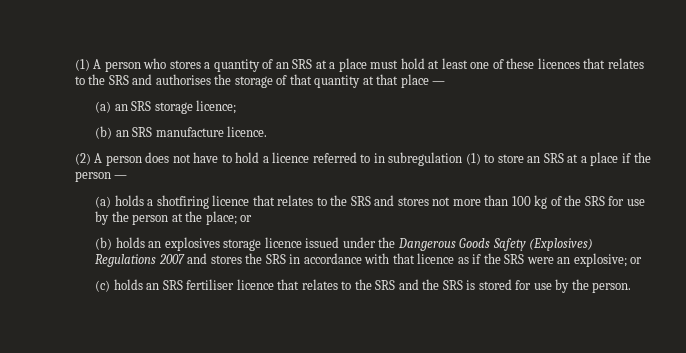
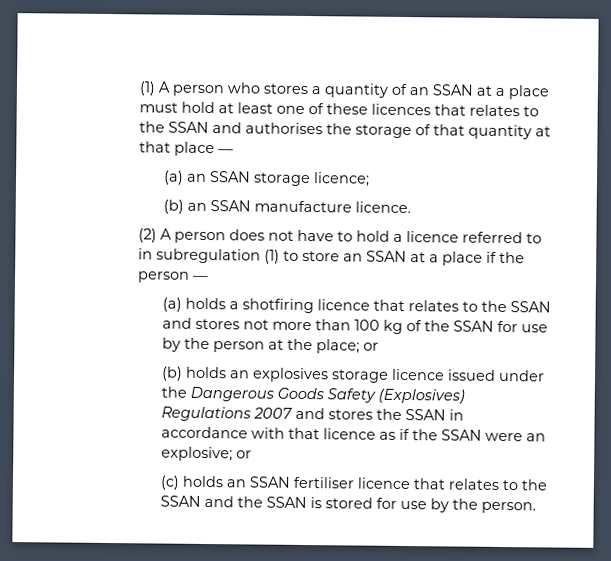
- (1) A person who stores a quantity of an SRS at a place must hold at least one of these licences that relates to the SRS and authorises the storage of that quantity at that place —
+ (1) A person who stores a quantity of an SSAN at a place must hold at least one of these licences that relates to the SSAN and authorises the storage of that quantity at that place —
- (a) an SRS storage licence;
+ (a) an SSAN storage licence;
- (b) an SRS manufacture licence.
+ (b) an SSAN manufacture licence.
- (2) A person does not have to hold a licence referred to in subregulation (1) to store an SRS at a place if the person —
+ (2) A person does not have to hold a licence referred to in subregulation (1) to store an SSAN at a place if the person —
- (a) holds a shotfiring licence that relates to the SRS and stores not more than 100 kg of the SRS for use by the person at the place; or
+ (a) holds a shotfiring licence that relates to the SSAN and stores not more than 100 kg of the SSAN for use by the person at the place; or
- (b) holds an explosives storage licence issued under the Dangerous Goods Safety (Explosives) Regulations 2007 and stores the SRS in accordance with that licence as if the SRS were an explosive; or
+ (b) holds an explosives storage licence issued under the Dangerous Goods Safety (Explosives) Regulations 2007 and stores the SSAN in accordance with that licence as if the SSAN were an explosive; or
- (c) holds an SRS fertiliser licence that relates to the SRS and the SRS is stored for use by the person.
+ (c) holds an SSAN fertiliser licence that relates to the SSAN and the SSAN is stored for use by the person.

